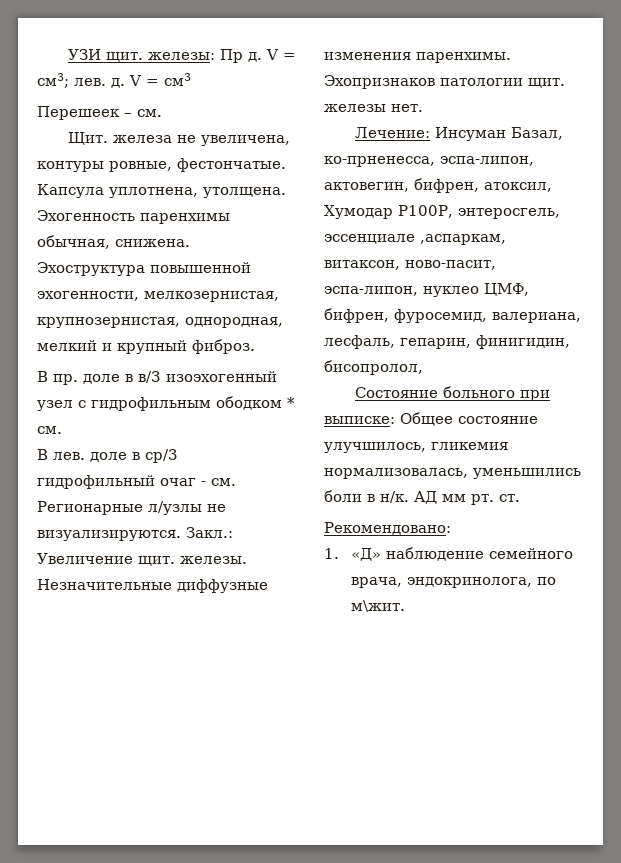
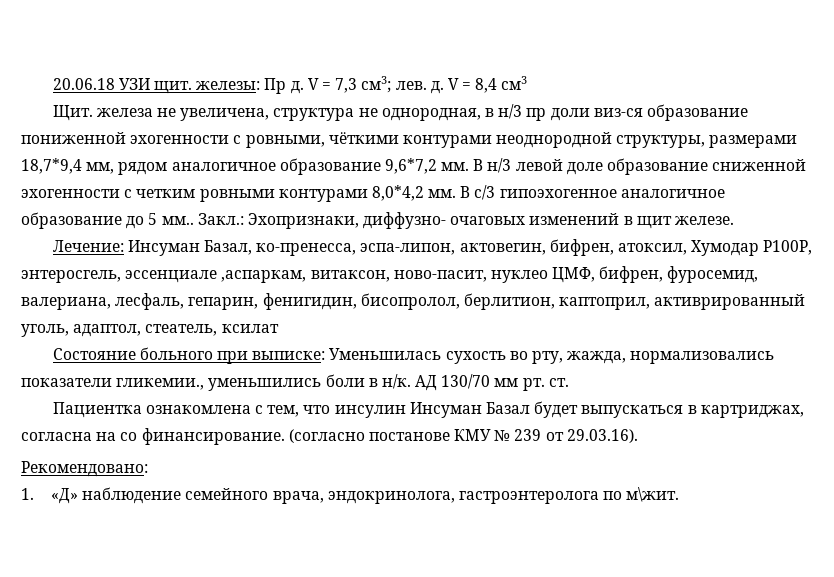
- УЗИ щит. железы: Пр д.
+ 20.06.18 УЗИ щит. железы: Пр д.
- V = см3; лев. д.
+ V = 7,3 см3; лев. д.
- V = см3
+ V = 8,4 см3
- Перешеек – см.
- Щит. железа не увеличена, контуры ровные, фестончатые. Капсула уплотнена, утолщена. Эхогенность паренхимы обычная, снижена. Эхоструктура повышенной эхогенности, мелкозернистая, крупнозернистая, однородная, мелкий и крупный фиброз.
- В пр. доле в в/3 изоэхогенный узел с гидрофильным ободком * см.
- В лев. доле в ср/3 гидрофильный очаг - см. Регионарные л/узлы не визуализируются. Закл.: Увеличение щит. железы. Незначительные диффузные изменения паренхимы. Эхопризнаков патологии щит. железы нет.
+ Щит. железа не увеличена, структура не однородная, в н/3 пр доли виз-ся образование пониженной эхогенности с ровными, чёткими контурами неоднородной структуры, размерами 18,7*9,4 мм, рядом аналогичное образование 9,6*7,2 мм. В н/3 левой доле образование сниженной эхогенности с четким ровными контурами 8,0*4,2 мм. В с/3 гипоэхогенное аналогичное образование до 5 мм.. Закл.: Эхопризнаки, диффузно- очаговых изменений в щит железе.
- Лечение: Инсуман Базал, ко-прненесса, эспа-липон, актовегин, бифрен, атоксил, Хумодар Р100Р, энтеросгель, эссенциале ,аспаркам, витаксон, ново-пасит, эспа-липон, нуклео ЦМФ, бифрен, фуросемид, валериана, лесфаль, гепарин, финигидин, бисопролол,
- Состояние больного при выписке: Общее состояние улучшилось, гликемия нормализовалась, уменьшились боли в н/к.
+ Лечение: Инсуман Базал, ко-пренесса, эспа-липон, актовегин, бифрен, атоксил, Хумодар Р100Р, энтеросгель, эссенциале ,аспаркам, витаксон, ново-пасит, нуклео ЦМФ, бифрен, фуросемид, валериана, лесфаль, гепарин, фенигидин, бисопролол, берлитион, каптоприл, активрированный уголь, адаптол, стеатель, ксилат
+ Состояние больного при выписке: Уменьшилась сухость во рту, жажда, нормализовались показатели гликемии., уменьшились боли в н/к.
- АД мм рт. ст.
+ АД 130/70 мм рт. ст.
+ Пациентка ознакомлена с тем, что инсулин Инсуман Базал будет выпускаться в картриджах, согласна на со финансирование. (согласно постанове КМУ № 239 от 29.03.16).
- 1. «Д» наблюдение семейного врача, эндокринолога, по м\жит.
+ 1. «Д» наблюдение семейного врача, эндокринолога, гастроэнтеролога по м\жит.

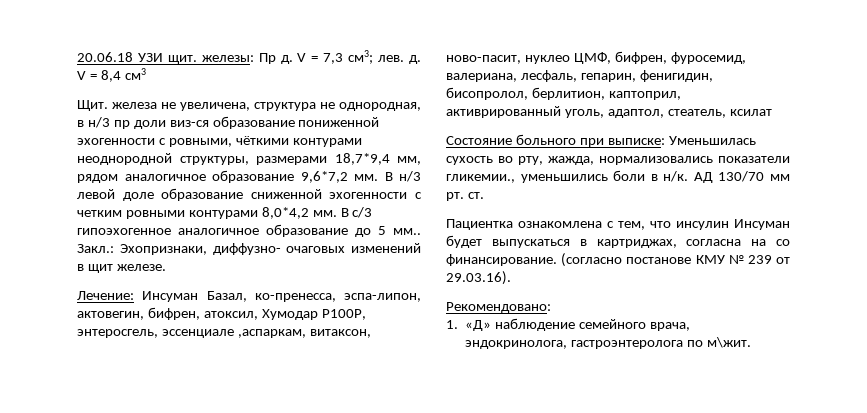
- Пациентка ознакомлена с тем, что инсулин Инсуман Базал будет выпускаться в картриджах, согласна на со финансирование.
+ Пациентка ознакомлена с тем, что инсулин Инсуман будет выпускаться в картриджах, согласна на со финансирование.

